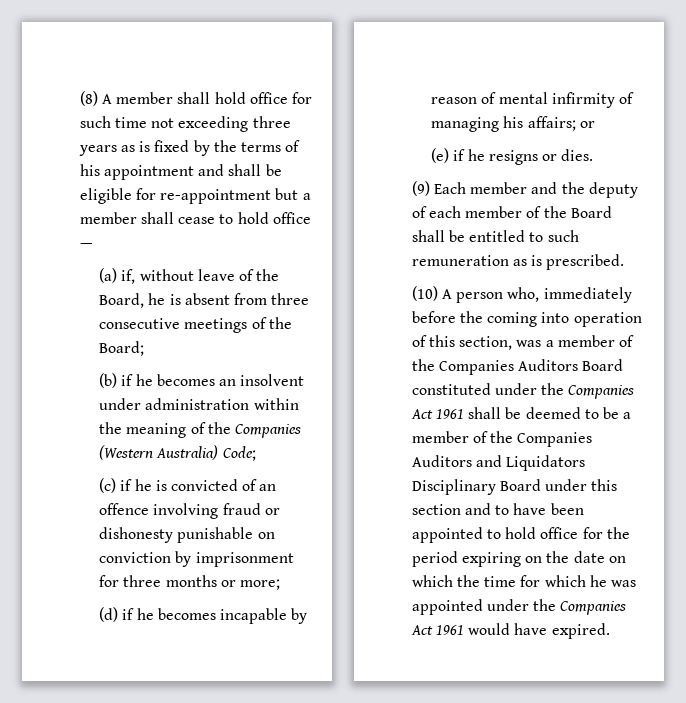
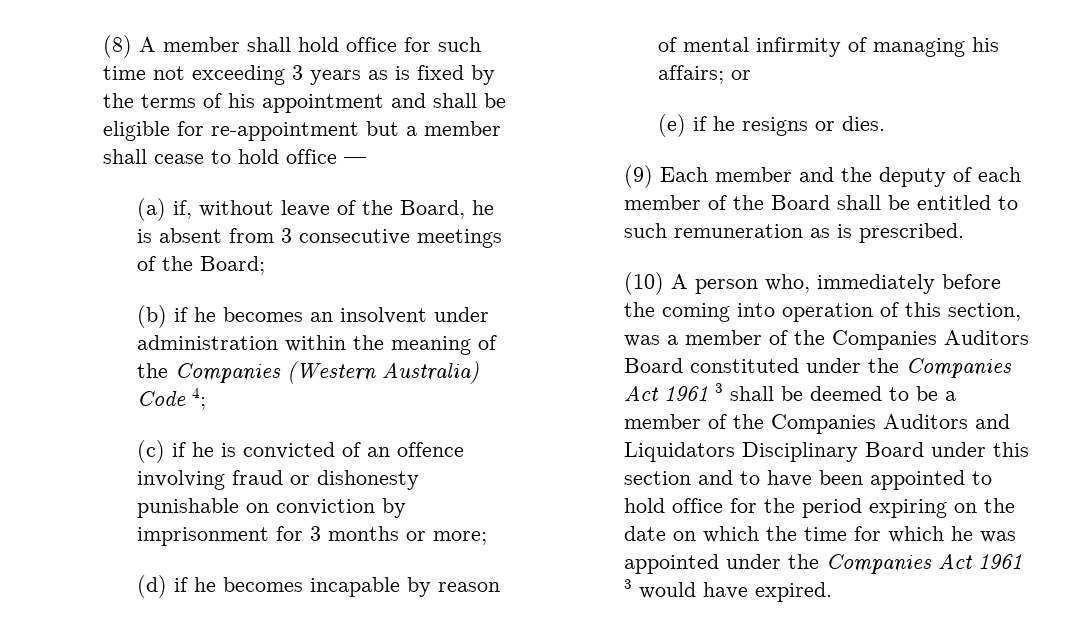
- (8) A member shall hold office for such time not exceeding three years as is fixed by the terms of his appointment and shall be eligible for re-appointment but a member shall cease to hold office —
+ (8) A member shall hold office for such time not exceeding 3 years as is fixed by the terms of his appointment and shall be eligible for re-appointment but a member shall cease to hold office —
- (a) if, without leave of the Board, he is absent from three consecutive meetings of the Board;
+ (a) if, without leave of the Board, he is absent from 3 consecutive meetings of the Board;
- (b) if he becomes an insolvent under administration within the meaning of the Companies (Western Australia) Code;
+ (b) if he becomes an insolvent under administration within the meaning of the Companies (Western Australia) Code 4;
- (c) if he is convicted of an offence involving fraud or dishonesty punishable on conviction by imprisonment for three months or more;
+ (c) if he is convicted of an offence involving fraud or dishonesty punishable on conviction by imprisonment for 3 months or more;
- (10) A person who, immediately before the coming into operation of this section, was a member of the Companies Auditors Board constituted under the Companies Act 1961 shall be deemed to be a member of the Companies Auditors and Liquidators Disciplinary Board under this section and to have been appointed to hold office for the period expiring on the date on which the time for which he was appointed under the Companies Act 1961 would have expired.
+ (10) A person who, immediately before the coming into operation of this section, was a member of the Companies Auditors Board constituted under the Companies Act 1961 3 shall be deemed to be a member of the Companies Auditors and Liquidators Disciplinary Board under this section and to have been appointed to hold office for the period expiring on the date on which the time for which he was appointed under the Companies Act 1961 3 would have expired.

